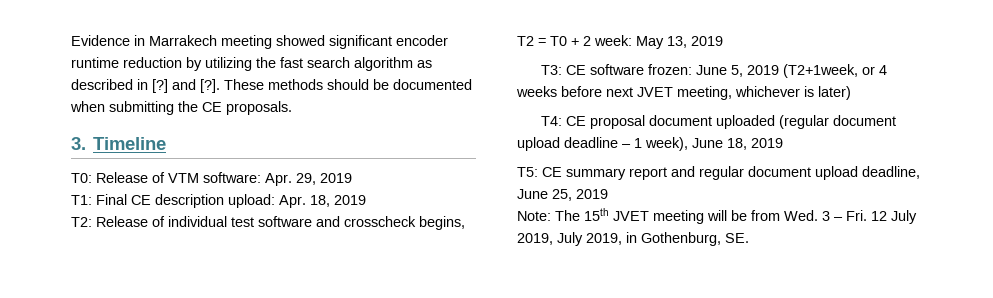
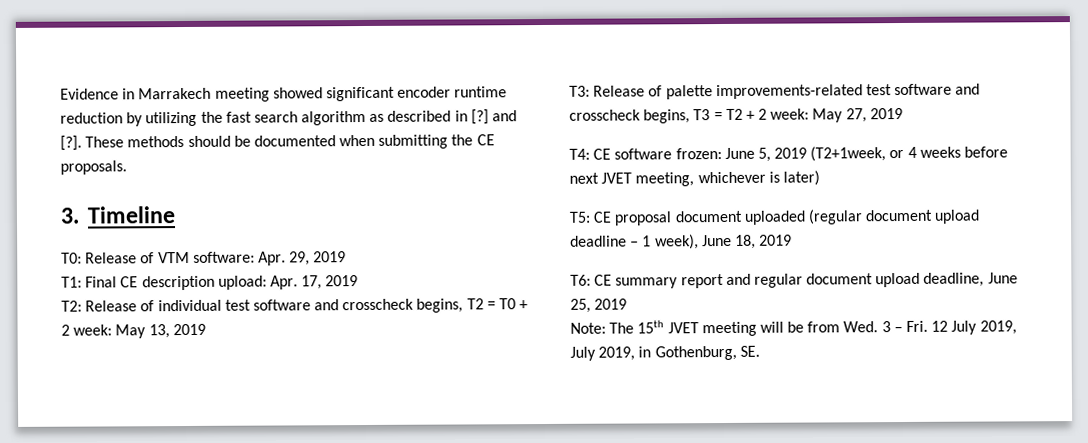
- T1: Final CE description upload: Apr. 18, 2019
+ T1: Final CE description upload: Apr. 17, 2019
- T3: CE software frozen: June 5, 2019 (T2+1week, or 4 weeks before next JVET meeting, whichever is later)
+ T3: Release of palette improvements-related test software and crosscheck begins, T3 = T2 + 2 week: May 27, 2019
+ T4: CE software frozen: June 5, 2019 (T2+1week, or 4 weeks before next JVET meeting, whichever is later)
- T4: CE proposal document uploaded (regular document upload deadline – 1 week), June 18, 2019
+ T5: CE proposal document uploaded (regular document upload deadline – 1 week), June 18, 2019
- T5: CE summary report and regular document upload deadline, June 25, 2019
+ T6: CE summary report and regular document upload deadline, June 25, 2019

